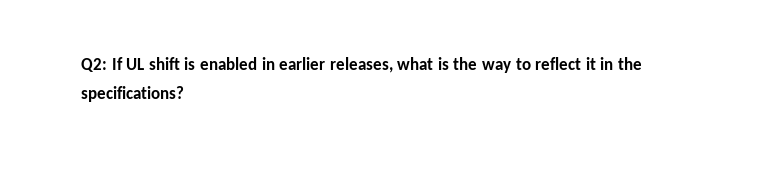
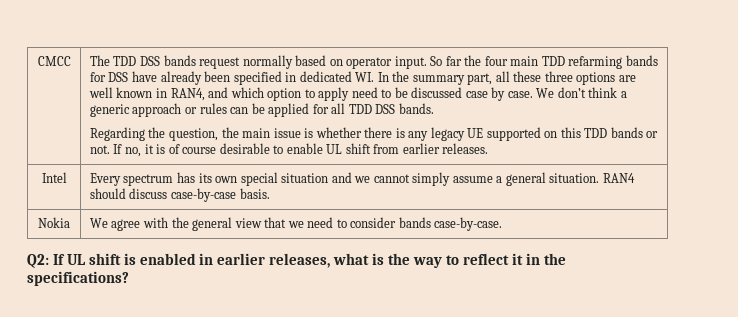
+ CMCC | The TDD DSS bands request normally based on operator input. So far the four main TDD refarming bands for DSS have already been specified in dedicated WI. In the summary part, all these three options are well known in RAN4, and which option to apply need to be discussed case by case. We don’t think a generic approach or rules can be applied for all TDD DSS bands.
+ Regarding the question, the main issue is whether there is any legacy UE supported on this TDD bands or not. If no, it is of course desirable to enable UL shift from earlier releases.
+ Intel | Every spectrum has its own special situation and we cannot simply assume a general situation. RAN4 should discuss case-by-case basis.
+ Nokia | We agree with the general view that we need to consider bands case-by-case.

